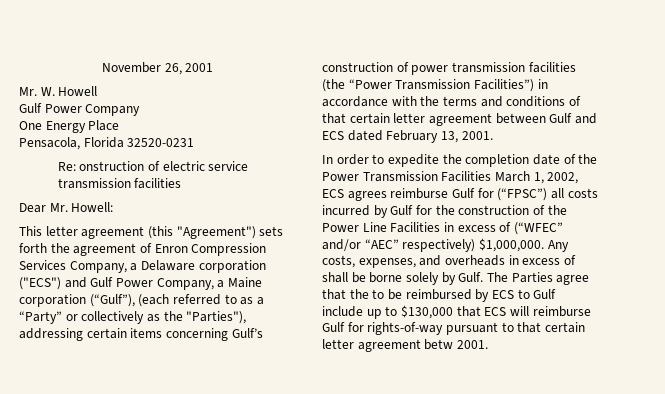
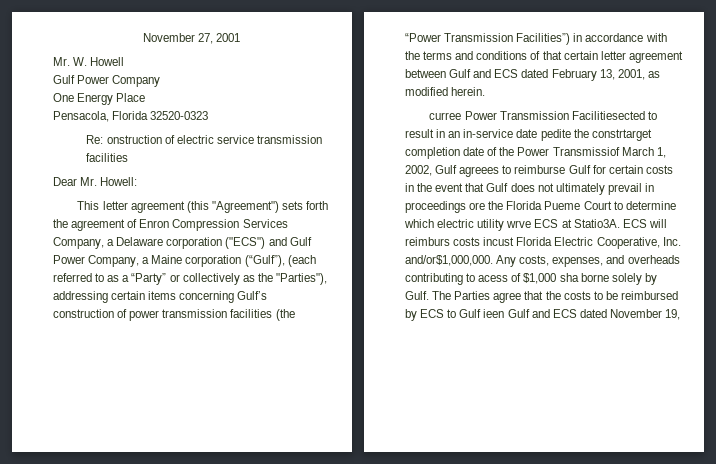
- November 26, 2001
+ November 27, 2001
- Pensacola, Florida 32520-0231
+ Pensacola, Florida 32520-0323
- This letter agreement (this "Agreement") sets forth the agreement of Enron Compression Services Company, a Delaware corporation ("ECS") and Gulf Power Company, a Maine corporation (“Gulf”), (each referred to as a “Party” or collectively as the "Parties"), addressing certain items concerning Gulf’s construction of power transmission facilities (the “Power Transmission Facilities”) in accordance with the terms and conditions of that certain letter agreement between Gulf and ECS dated February 13, 2001.
- In order to expedite the completion date of the Power Transmission Facilities March 1, 2002, ECS agrees reimburse Gulf for (“FPSC”) all costs incurred by Gulf for the construction of the Power Line Facilities in excess of (“WFEC” and/or “AEC” respectively) $1,000,000.
+ This letter agreement (this "Agreement") sets forth the agreement of Enron Compression Services Company, a Delaware corporation ("ECS") and Gulf Power Company, a Maine corporation (“Gulf”), (each referred to as a “Party” or collectively as the "Parties"), addressing certain items concerning Gulf’s construction of power transmission facilities (the “Power Transmission Facilities”) in accordance with the terms and conditions of that certain letter agreement between Gulf and ECS dated February 13, 2001, as modified herein.
+ curree Power Transmission Facilitiesected to result in an in-service date pedite the constrtarget completion date of the Power Transmissiof March 1, 2002, Gulf agreees to reimburse Gulf for certain costs in the event that Gulf does not ultimately prevail in proceedings ore the Florida Pueme Court to determine which electric utility wrve ECS at Statio3A. ECS will reimburs costs incust Florida Electric Cooperative, Inc. and/or$1,000,000.
- Any costs, expenses, and overheads in excess of shall be borne solely by Gulf.
+ Any costs, expenses, and overheads contributing to acess of $1,000 sha borne solely by Gulf.
- The Parties agree that the to be reimbursed by ECS to Gulf include up to $130,000 that ECS will reimburse Gulf for rights-of-way pursuant to that certain letter agreement betw 2001.
+ The Parties agree that the costs to be reimbursed by ECS to Gulf ieen Gulf and ECS dated November 19,

